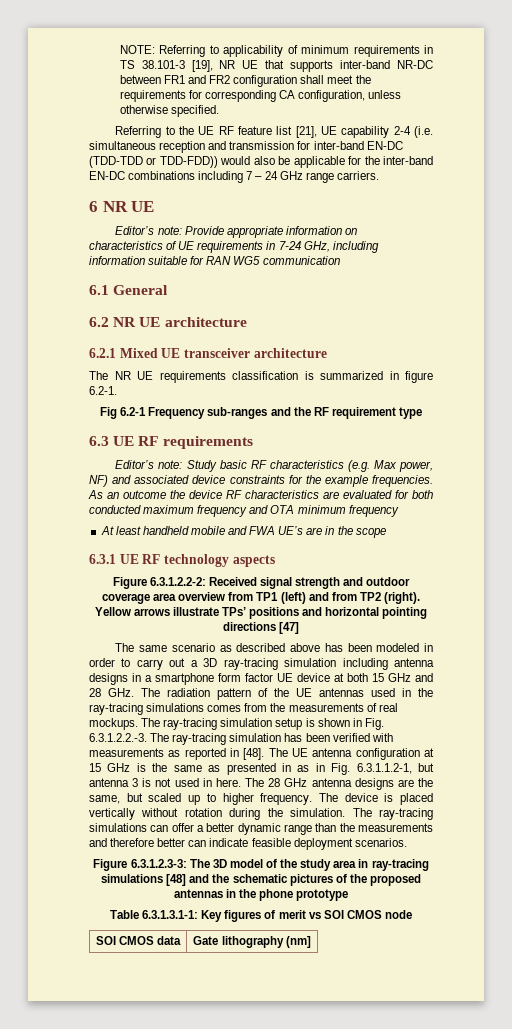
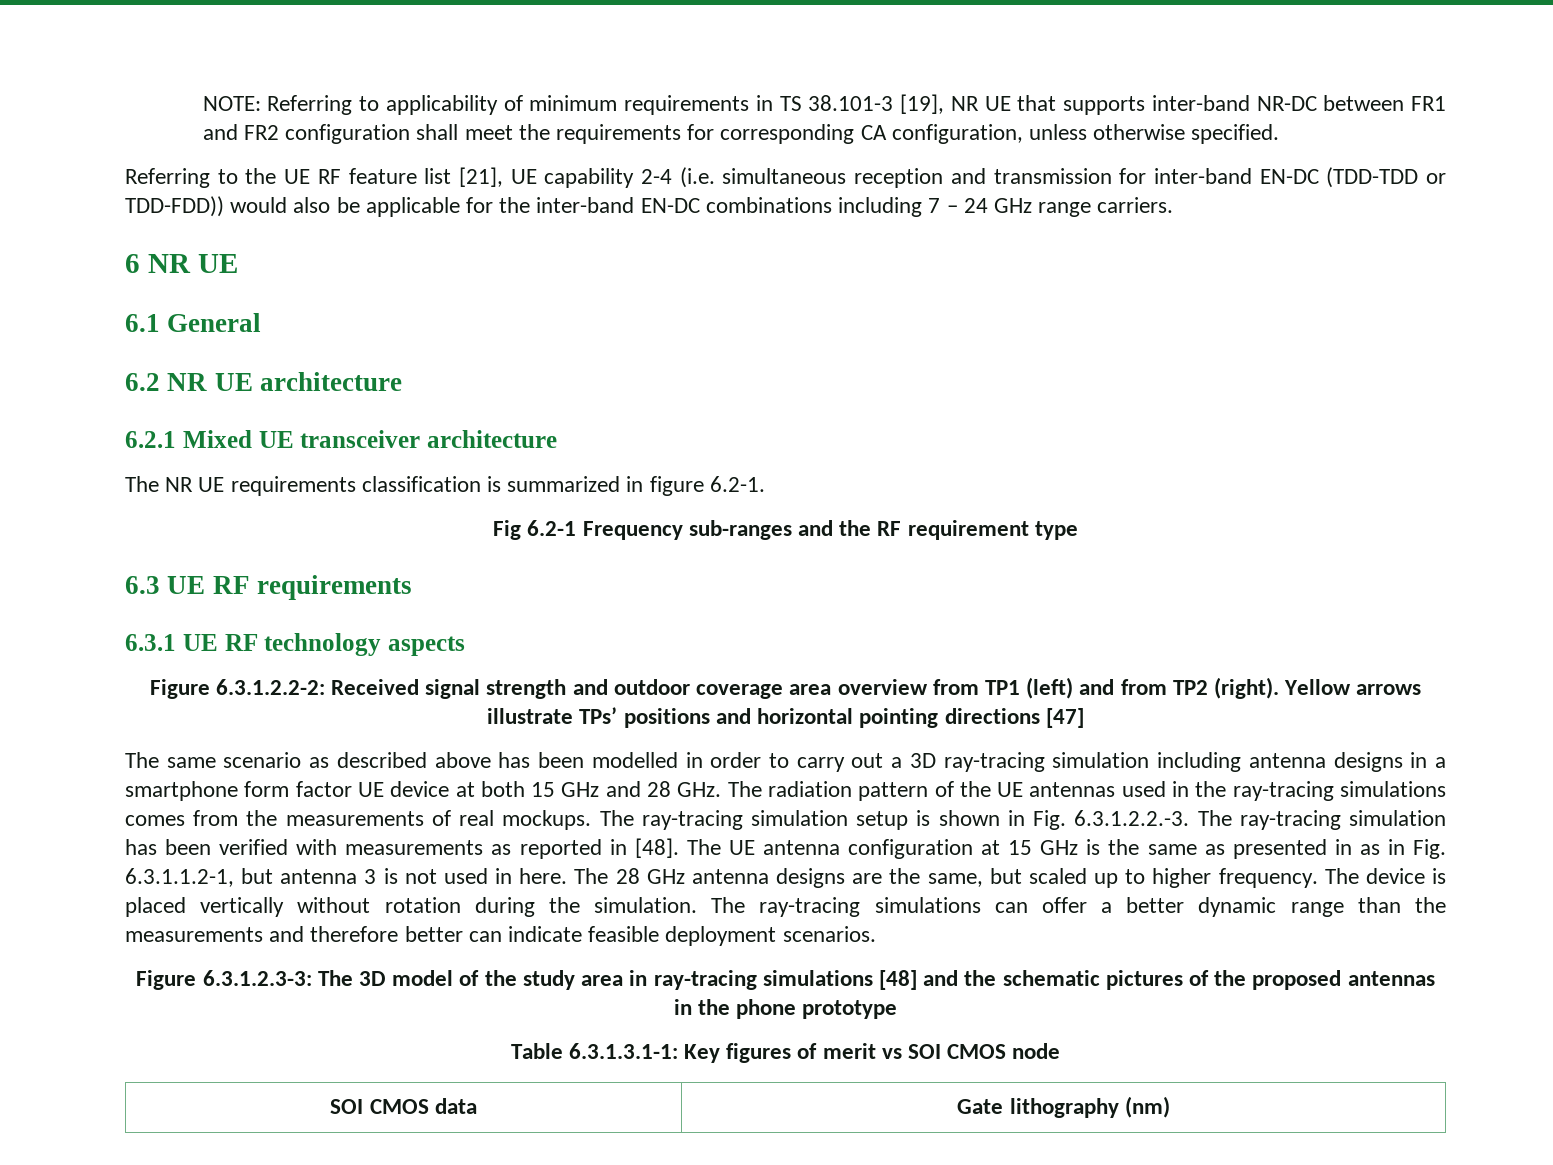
- Editor’s note: Provide appropriate information on characteristics of UE requirements in 7-24 GHz, including information suitable for RAN WG5 communication
- Editor’s note: Study basic RF characteristics (e.g. Max power, NF) and associated device constraints for the example frequencies. As an outcome the device RF characteristics are evaluated for both conducted maximum frequency and OTA minimum frequency
- At least handheld mobile and FWA UE’s are in the scope
- The same scenario as described above has been modeled in order to carry out a 3D ray-tracing simulation including antenna designs in a smartphone form factor UE device at both 15 GHz and 28 GHz. The radiation pattern of the UE antennas used in the ray-tracing simulations comes from the measurements of real mockups.
+ The same scenario as described above has been modelled in order to carry out a 3D ray-tracing simulation including antenna designs in a smartphone form factor UE device at both 15 GHz and 28 GHz. The radiation pattern of the UE antennas used in the ray-tracing simulations comes from the measurements of real mockups.
- SOI CMOS data | Gate lithography (nm]
+ SOI CMOS data | Gate lithography (nm)

